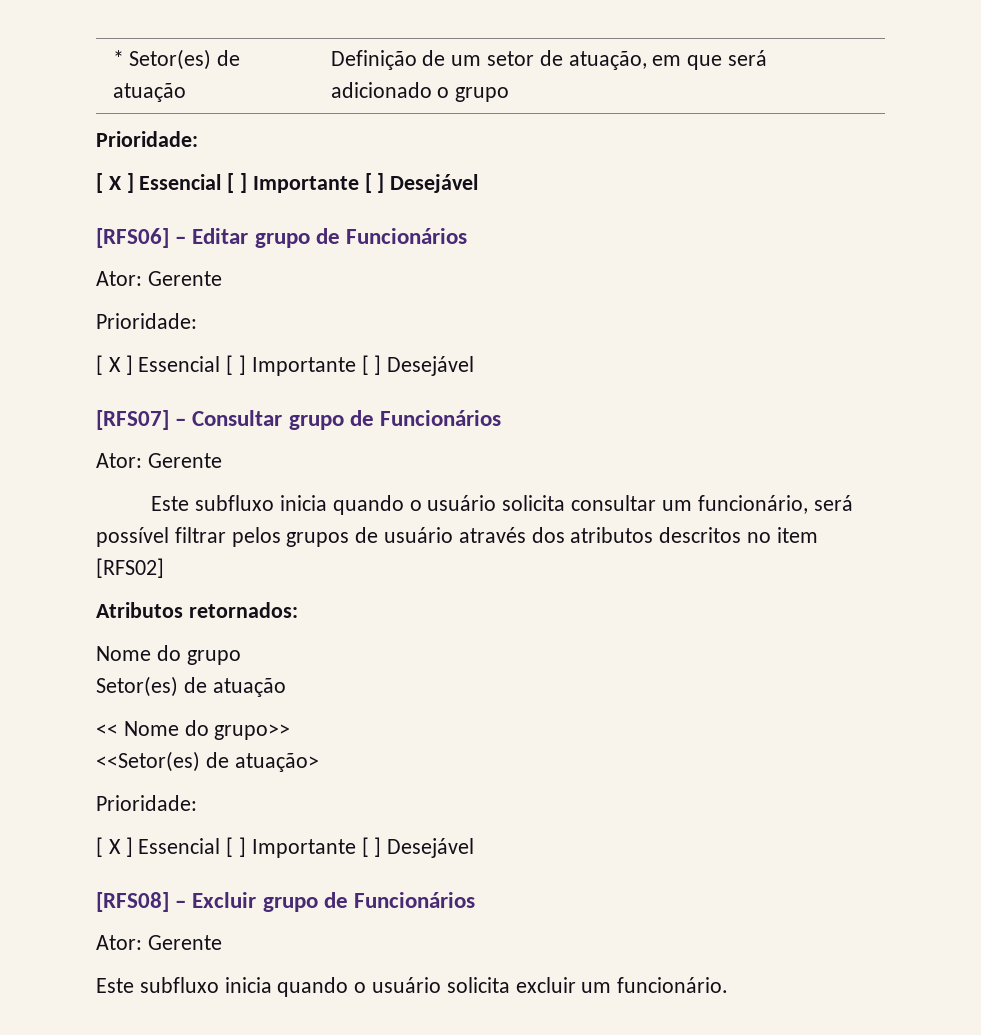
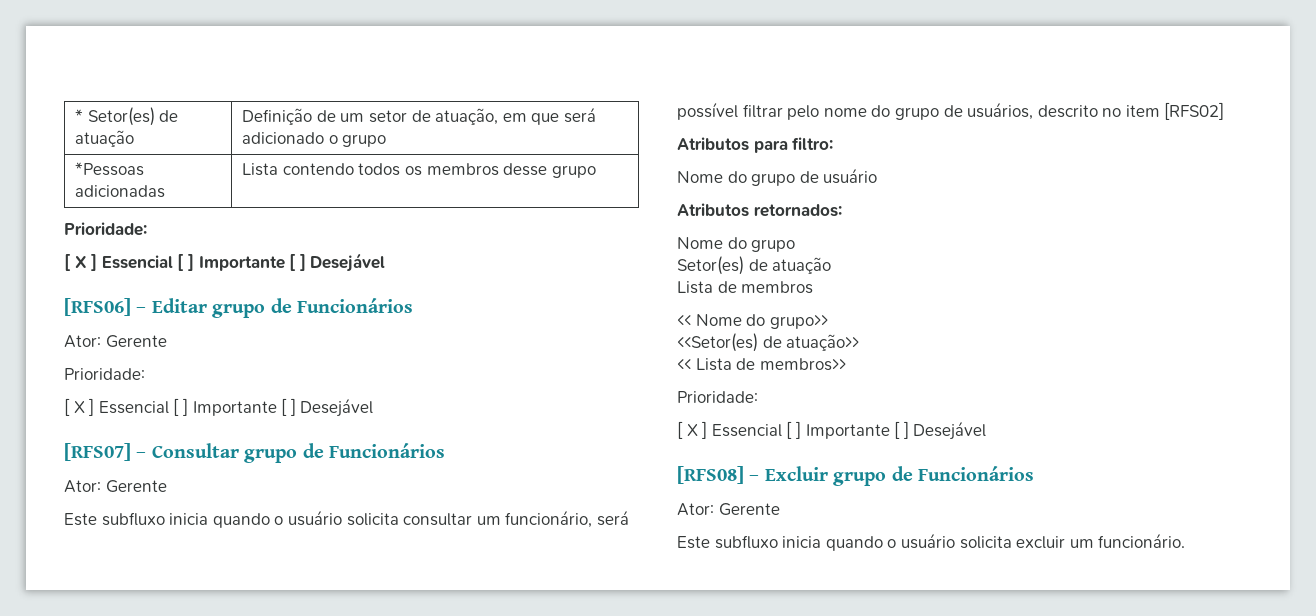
+ *Pessoas adicionadas | Lista contendo todos os membros desse grupo
- Este subfluxo inicia quando o usuário solicita consultar um funcionário, será possível filtrar pelos grupos de usuário através dos atributos descritos no item [RFS02]
+ Este subfluxo inicia quando o usuário solicita consultar um funcionário, será possível filtrar pelo nome do grupo de usuários, descrito no item [RFS02]
+ Atributos para filtro:
+ Nome do grupo de usuário
+ Lista de membros
- <<Setor(es) de atuação>
+ <<Setor(es) de atuação>>
+ << Lista de membros>>

